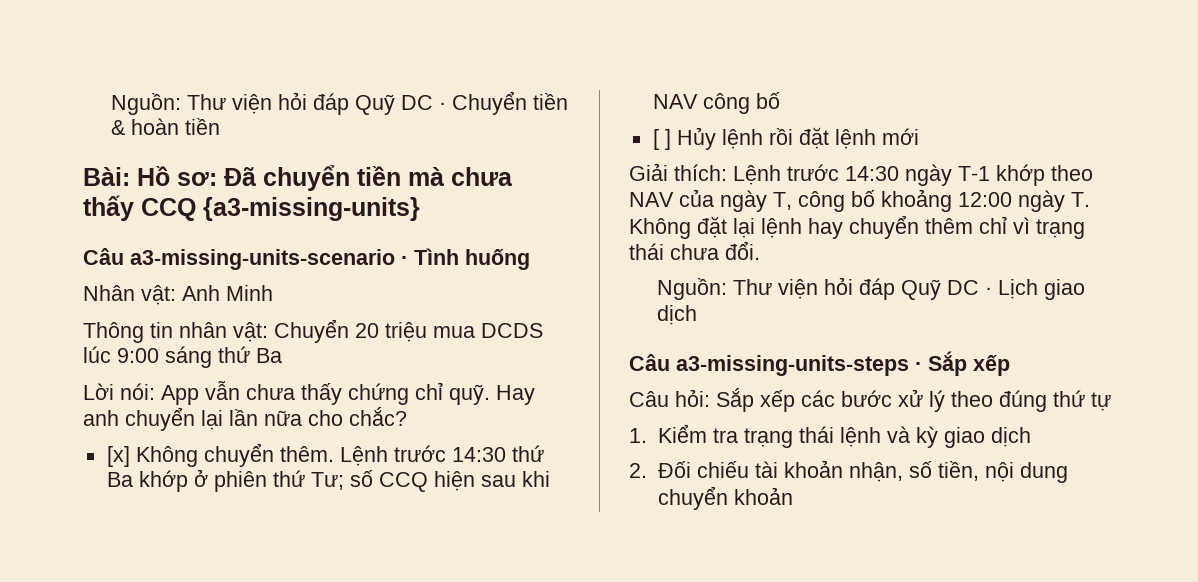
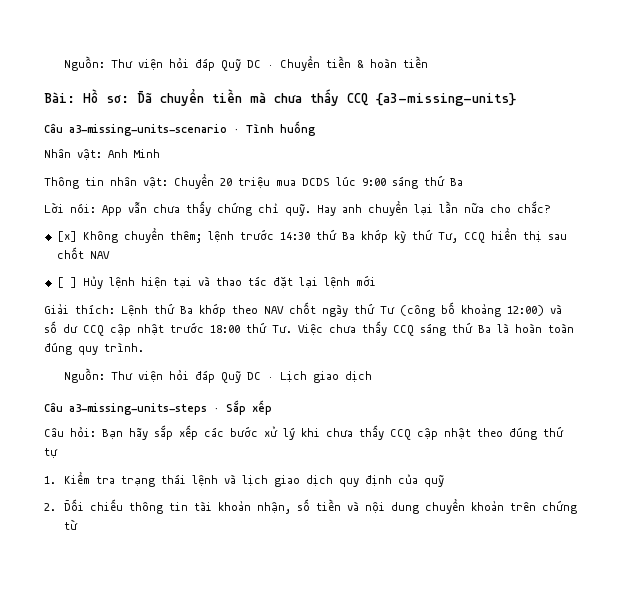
- [x] Không chuyển thêm. Lệnh trước 14:30 thứ Ba khớp ở phiên thứ Tư; số CCQ hiện sau khi NAV công bố
+ [x] Không chuyển thêm; lệnh trước 14:30 thứ Ba khớp kỳ thứ Tư, CCQ hiển thị sau chốt NAV
- [ ] Hủy lệnh rồi đặt lệnh mới
+ [ ] Hủy lệnh hiện tại và thao tác đặt lại lệnh mới
- Giải thích: Lệnh trước 14:30 ngày T-1 khớp theo NAV của ngày T, công bố khoảng 12:00 ngày T. Không đặt lại lệnh hay chuyển thêm chỉ vì trạng thái chưa đổi.
+ Giải thích: Lệnh thứ Ba khớp theo NAV chốt ngày thứ Tư (công bố khoảng 12:00) và số dư CCQ cập nhật trước 18:00 thứ Tư. Việc chưa thấy CCQ sáng thứ Ba là hoàn toàn đúng quy trình.
- Câu hỏi: Sắp xếp các bước xử lý theo đúng thứ tự
+ Câu hỏi: Bạn hãy sắp xếp các bước xử lý khi chưa thấy CCQ cập nhật theo đúng thứ tự
- 1. Kiểm tra trạng thái lệnh và kỳ giao dịch
+ 1. Kiểm tra trạng thái lệnh và lịch giao dịch quy định của quỹ
- 2. Đối chiếu tài khoản nhận, số tiền, nội dung chuyển khoản
+ 2. Đối chiếu thông tin tài khoản nhận, số tiền và nội dung chuyển khoản trên chứng từ

